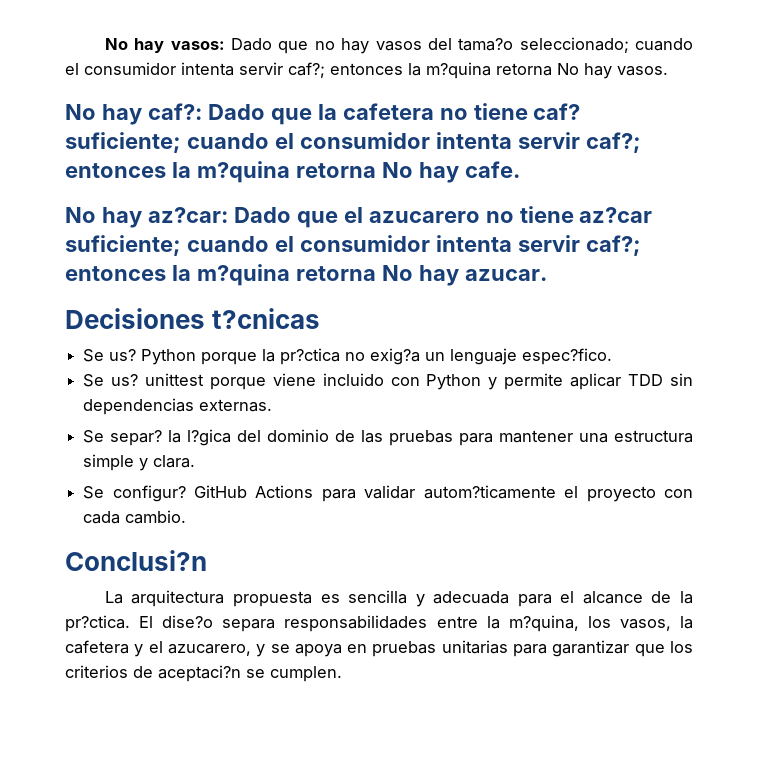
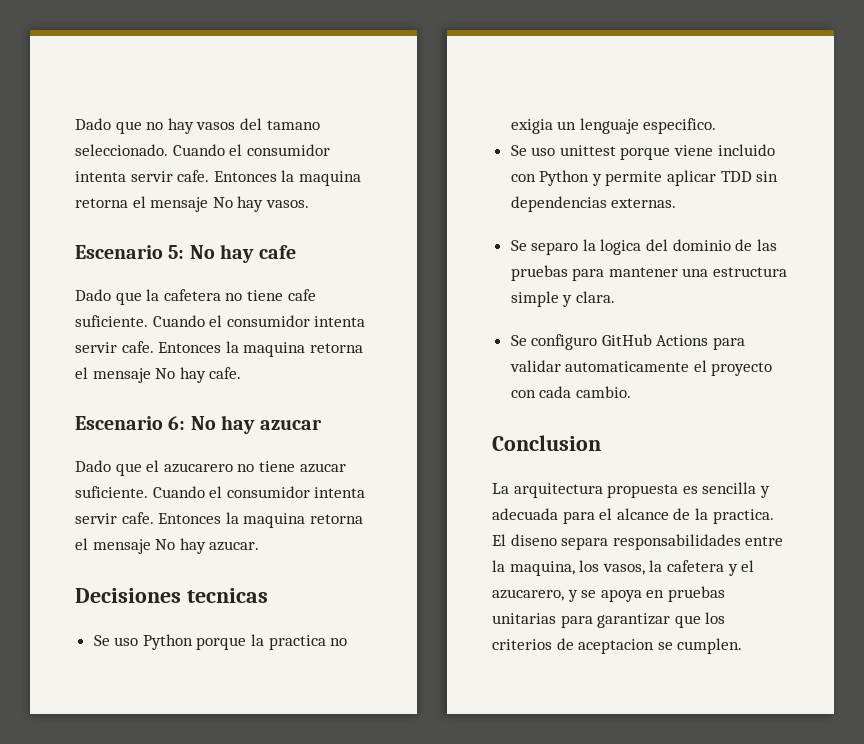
- No hay vasos: Dado que no hay vasos del tama?o seleccionado; cuando el consumidor intenta servir caf?; entonces la m?quina retorna No hay vasos.
+ Dado que no hay vasos del tamano seleccionado. Cuando el consumidor intenta servir cafe. Entonces la maquina retorna el mensaje No hay vasos.
- No hay caf?: Dado que la cafetera no tiene caf? suficiente; cuando el consumidor intenta servir caf?; entonces la m?quina retorna No hay cafe.
+ Escenario 5: No hay cafe
+ Dado que la cafetera no tiene cafe suficiente. Cuando el consumidor intenta servir cafe. Entonces la maquina retorna el mensaje No hay cafe.
- No hay az?car: Dado que el azucarero no tiene az?car suficiente; cuando el consumidor intenta servir caf?; entonces la m?quina retorna No hay azucar.
+ Escenario 6: No hay azucar
+ Dado que el azucarero no tiene azucar suficiente. Cuando el consumidor intenta servir cafe. Entonces la maquina retorna el mensaje No hay azucar.
- Decisiones t?cnicas
- Se us? Python porque la pr?ctica no exig?a un lenguaje espec?fico.
- Se us? unittest porque viene incluido con Python y permite aplicar TDD sin dependencias externas.
+ Decisiones tecnicas
+ Se uso Python porque la practica no exigia un lenguaje especifico.
+ Se uso unittest porque viene incluido con Python y permite aplicar TDD sin dependencias externas.
- Se separ? la l?gica del dominio de las pruebas para mantener una estructura simple y clara.
+ Se separo la logica del dominio de las pruebas para mantener una estructura simple y clara.
- Se configur? GitHub Actions para validar autom?ticamente el proyecto con cada cambio.
+ Se configuro GitHub Actions para validar automaticamente el proyecto con cada cambio.
- Conclusi?n
+ Conclusion
- La arquitectura propuesta es sencilla y adecuada para el alcance de la pr?ctica. El dise?o separa responsabilidades entre la m?quina, los vasos, la cafetera y el azucarero, y se apoya en pruebas unitarias para garantizar que los criterios de aceptaci?n se cumplen.
+ La arquitectura propuesta es sencilla y adecuada para el alcance de la practica. El diseno separa responsabilidades entre la maquina, los vasos, la cafetera y el azucarero, y se apoya en pruebas unitarias para garantizar que los criterios de aceptacion se cumplen.

